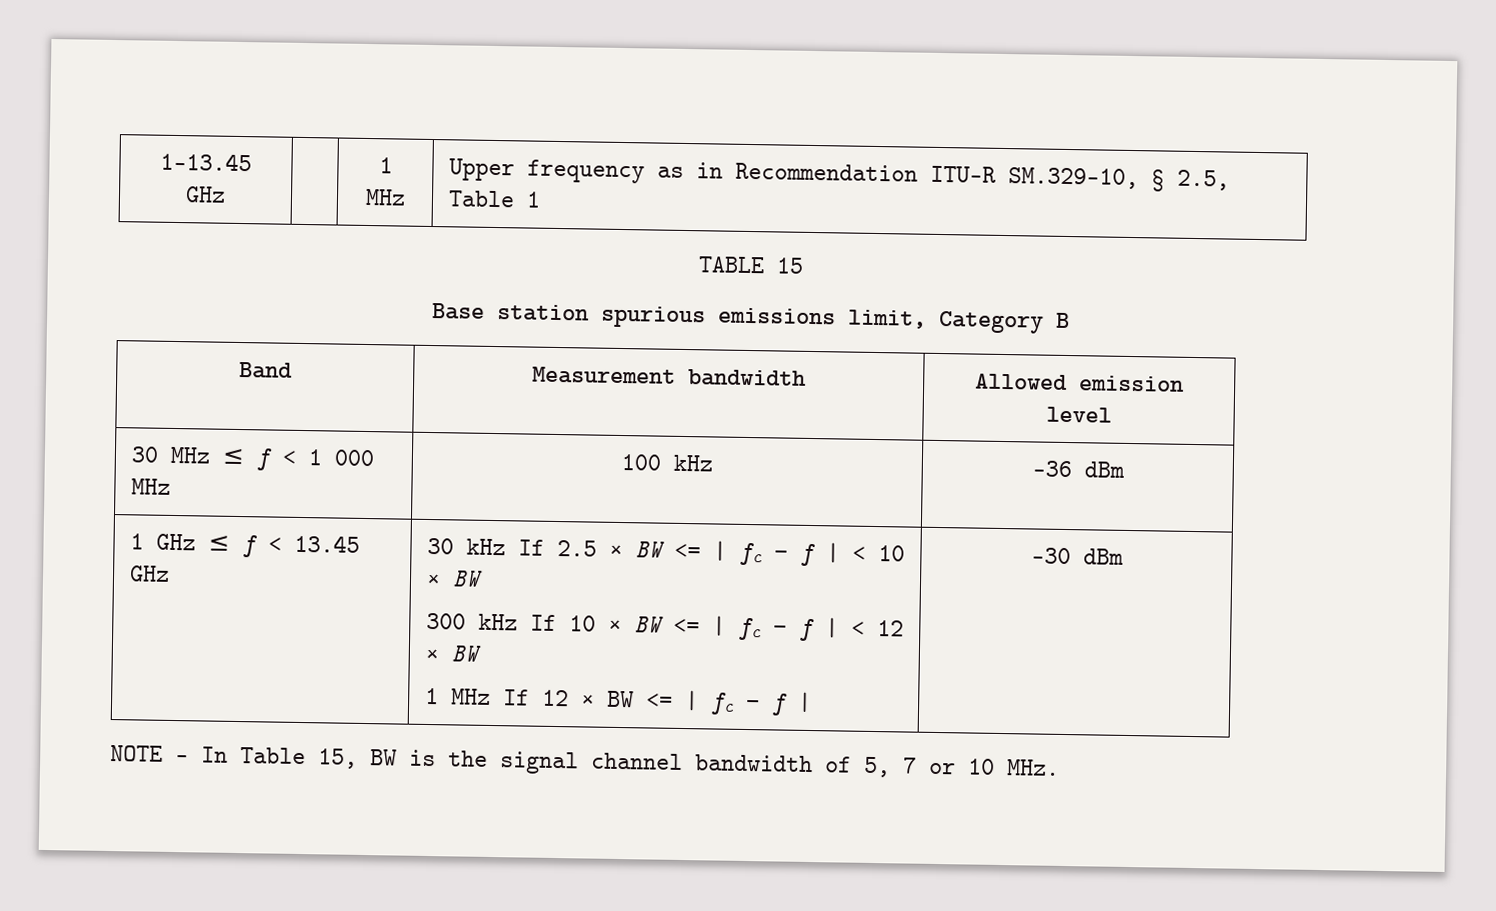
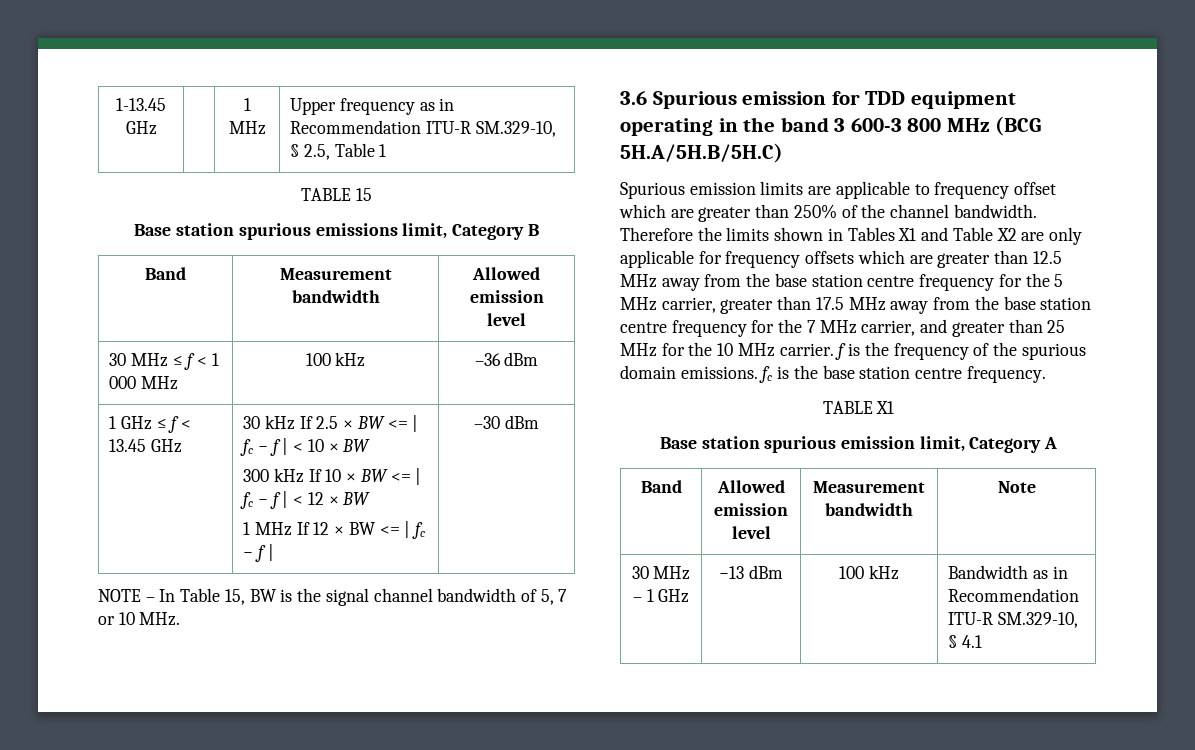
+ 3.6 Spurious emission for TDD equipment operating in the band 3 600-3 800 MHz (BCG 5H.A/5H.B/5H.C)
+ Spurious emission limits are applicable to frequency offset which are greater than 250% of the channel bandwidth. Therefore the limits shown in Tables X1 and Table X2 are only applicable for frequency offsets which are greater than 12.5 MHz away from the base station centre frequency for the 5 MHz carrier, greater than 17.5 MHz away from the base station centre frequency for the 7 MHz carrier, and greater than 25 MHz for the 10 MHz carrier. f is the frequency of the spurious domain emissions. fc is the base station centre frequency.
+ TABLE X1
+ Base station spurious emission limit, Category A
+ Band | Allowed emission level | Measurement bandwidth | Note
+ 30 MHz – 1 GHz | −13 dBm | 100 kHz | Bandwidth as in Recommendation ITU-R SM.329-10, § 4.1

